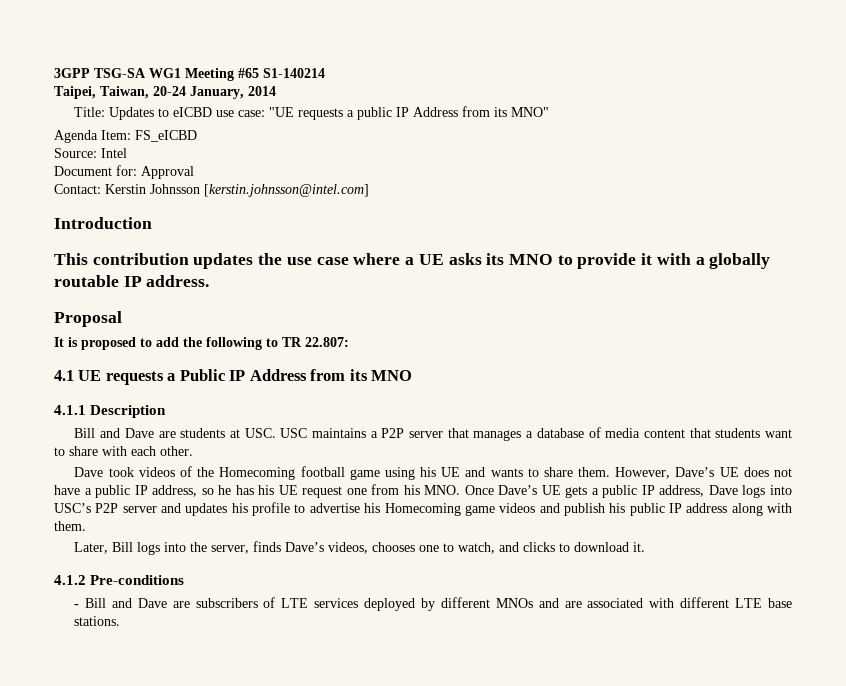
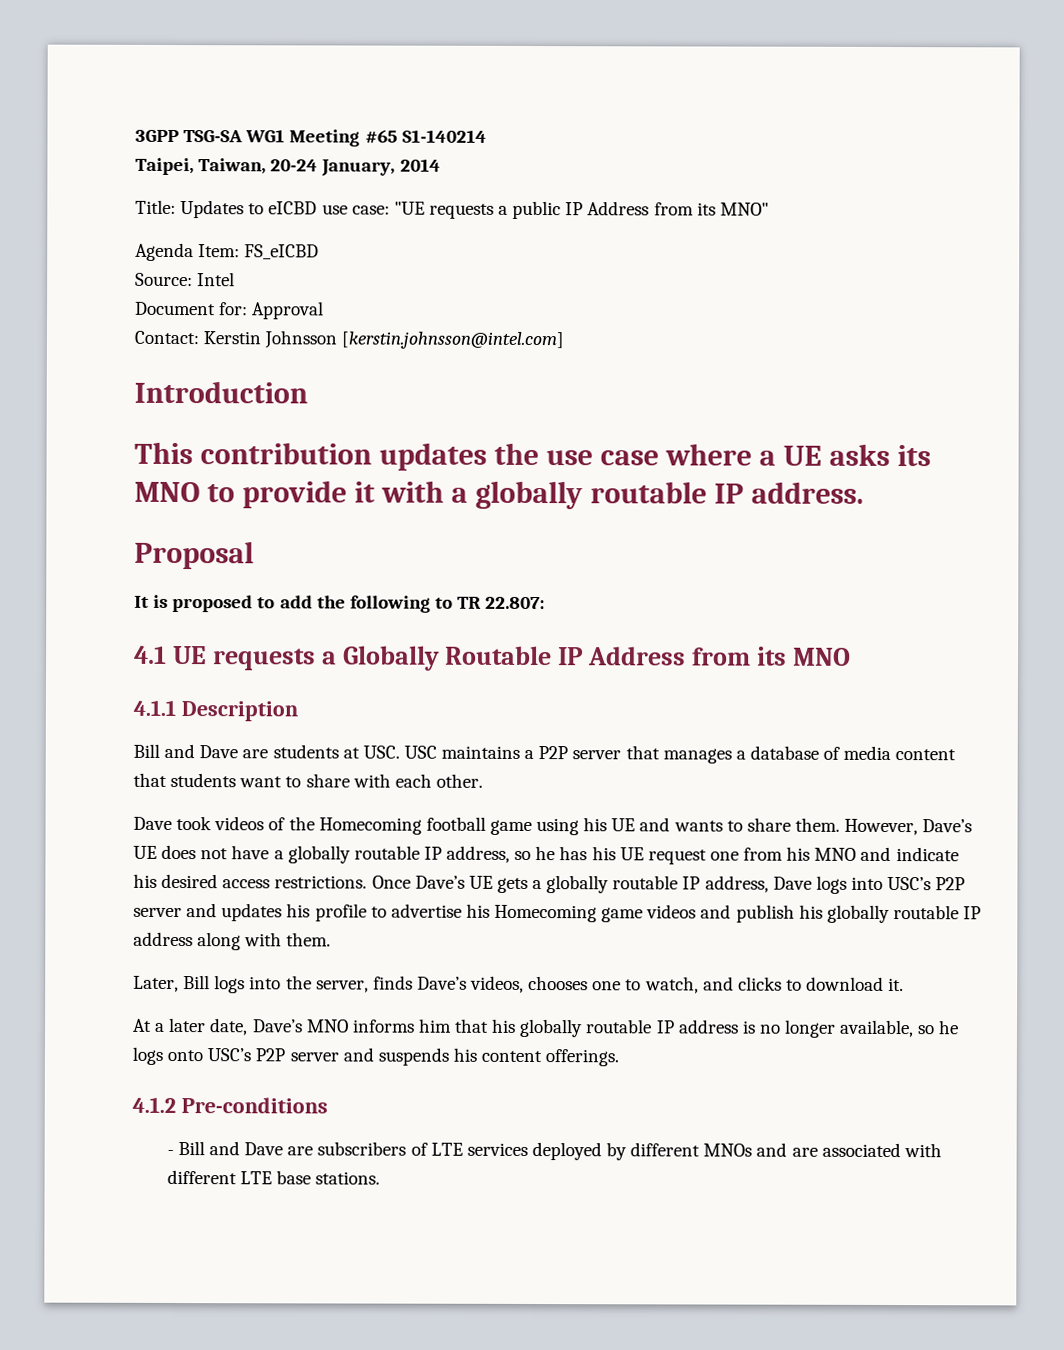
- 4.1 UE requests a Public IP Address from its MNO
+ 4.1 UE requests a Globally Routable IP Address from its MNO
- However, Dave’s UE does not have a public IP address, so he has his UE request one from his MNO. Once Dave’s UE gets a public IP address, Dave logs into USC’s P2P server and updates his profile to advertise his Homecoming game videos and publish his public IP address along with them.
+ However, Dave’s UE does not have a globally routable IP address, so he has his UE request one from his MNO and indicate his desired access restrictions. Once Dave’s UE gets a globally routable IP address, Dave logs into USC’s P2P server and updates his profile to advertise his Homecoming game videos and publish his globally routable IP address along with them.
+ At a later date, Dave’s MNO informs him that his globally routable IP address is no longer available, so he logs onto USC’s P2P server and suspends his content offerings.

